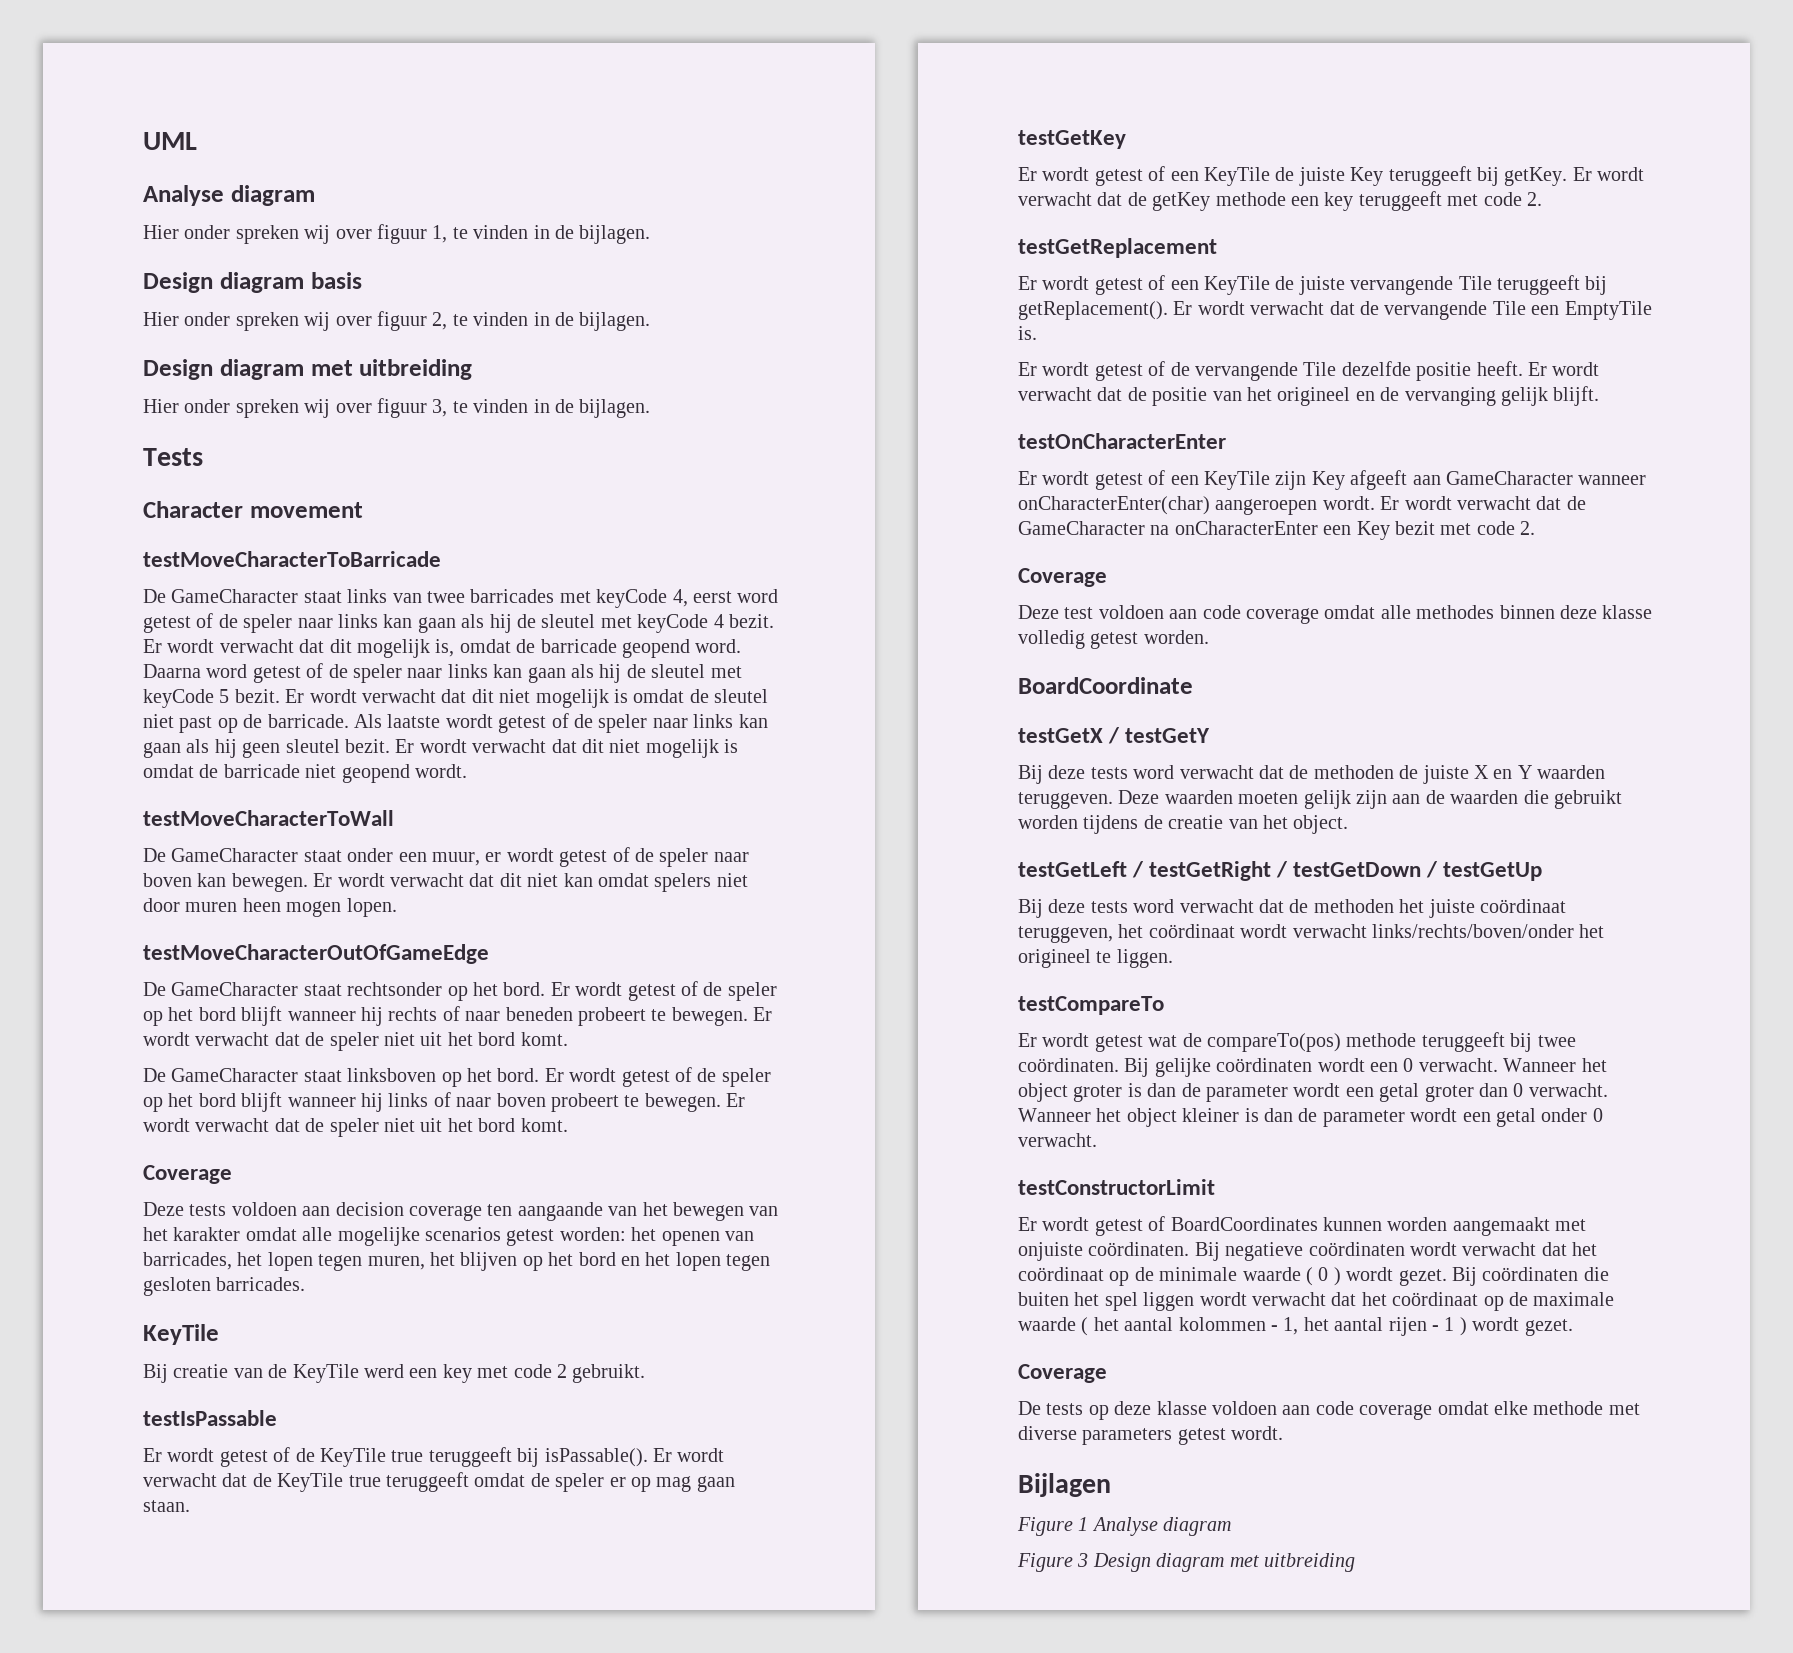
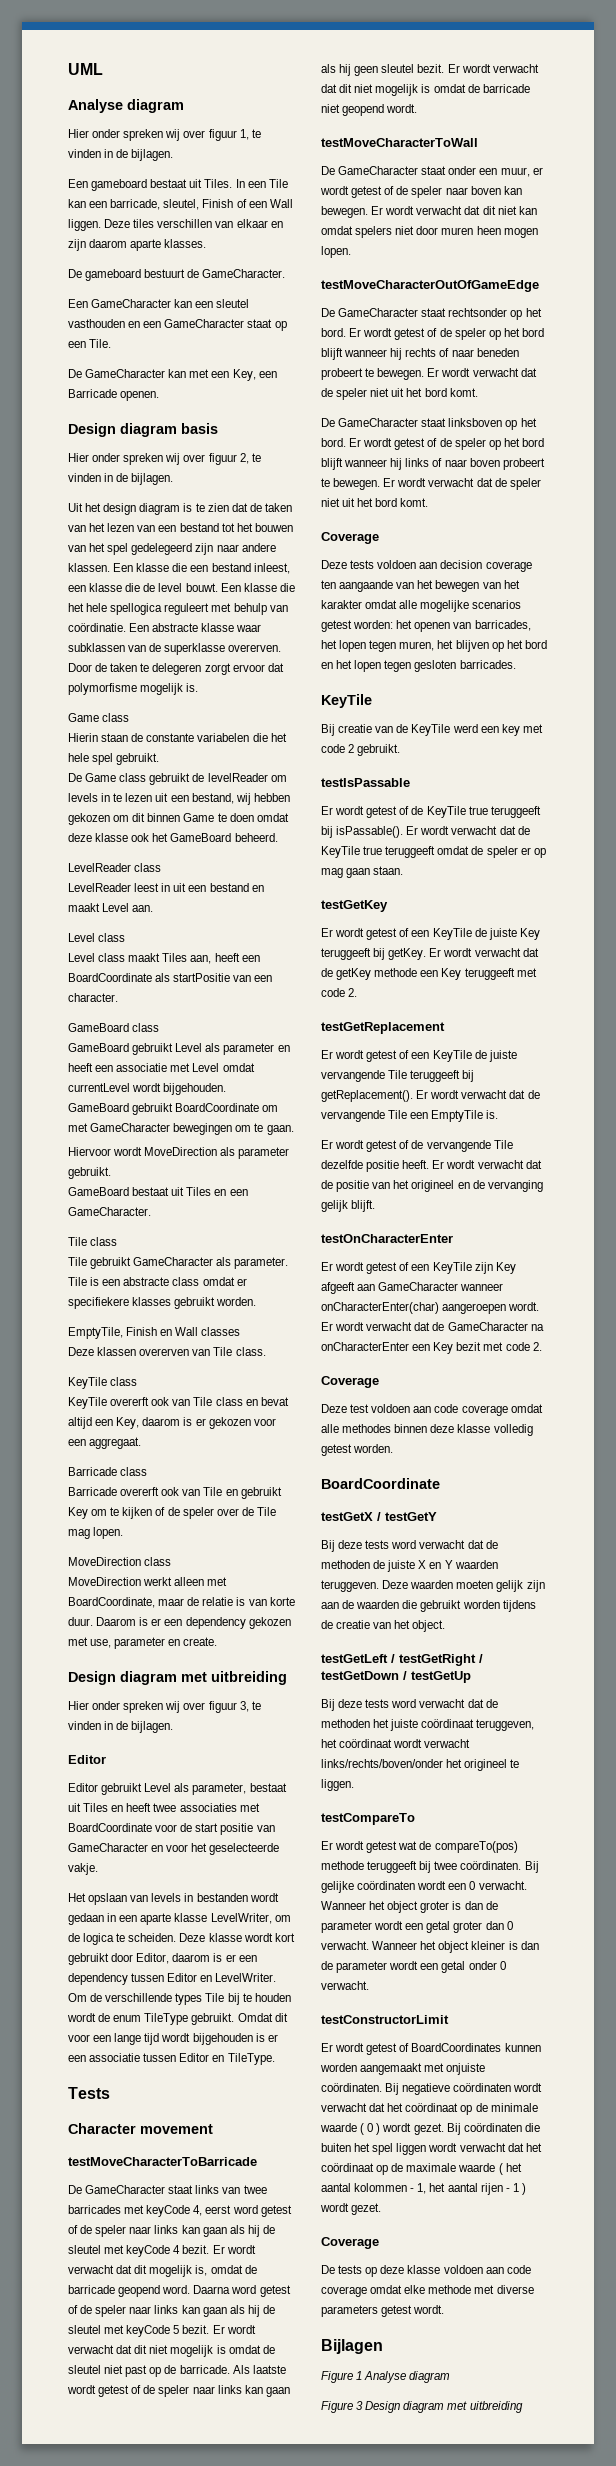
+ Een gameboard bestaat uit Tiles. In een Tile kan een barricade, sleutel, Finish of een Wall liggen. Deze tiles verschillen van elkaar en zijn daarom aparte klasses.
+ De gameboard bestuurt de GameCharacter.
+ Een GameCharacter kan een sleutel vasthouden en een GameCharacter staat op een Tile.
+ De GameCharacter kan met een Key, een Barricade openen.
+ Uit het design diagram is te zien dat de taken van het lezen van een bestand tot het bouwen van het spel gedelegeerd zijn naar andere klassen. Een klasse die een bestand inleest, een klasse die de level bouwt. Een klasse die het hele spellogica reguleert met behulp van coördinatie. Een abstracte klasse waar subklassen van de superklasse overerven. Door de taken te delegeren zorgt ervoor dat polymorfisme mogelijk is.
+ Game class
+ Hierin staan de constante variabelen die het hele spel gebruikt.
+ De Game class gebruikt de levelReader om levels in te lezen uit een bestand, wij hebben gekozen om dit binnen Game te doen omdat deze klasse ook het GameBoard beheerd.
+ LevelReader class
+ LevelReader leest in uit een bestand en maakt Level aan.
+ Level class
+ Level class maakt Tiles aan, heeft een BoardCoordinate als startPositie van een character.
+ GameBoard class
+ GameBoard gebruikt Level als parameter en heeft een associatie met Level omdat currentLevel wordt bijgehouden.
+ GameBoard gebruikt BoardCoordinate om met GameCharacter bewegingen om te gaan.
+ Hiervoor wordt MoveDirection als parameter gebruikt.
+ GameBoard bestaat uit Tiles en een GameCharacter.
+ Tile class
+ Tile gebruikt GameCharacter als parameter. Tile is een abstracte class omdat er specifiekere klasses gebruikt worden.
+ EmptyTile, Finish en Wall classes
+ Deze klassen overerven van Tile class.
+ KeyTile class
+ KeyTile overerft ook van Tile class en bevat altijd een Key, daarom is er gekozen voor een aggregaat.
+ Barricade class
+ Barricade overerft ook van Tile en gebruikt Key om te kijken of de speler over de Tile mag lopen.
+ MoveDirection class
+ MoveDirection werkt alleen met BoardCoordinate, maar de relatie is van korte duur. Daarom is er een dependency gekozen met use, parameter en create.
  Hier onder spreken wij over figuur 3, te vinden in de bijlagen.
+ Editor
+ Editor gebruikt Level als parameter, bestaat uit Tiles en heeft twee associaties met BoardCoordinate voor de start positie van GameCharacter en voor het geselecteerde vakje.
+ Het opslaan van levels in bestanden wordt gedaan in een aparte klasse LevelWriter, om de logica te scheiden. Deze klasse wordt kort gebruikt door Editor, daarom is er een dependency tussen Editor en LevelWriter. Om de verschillende types Tile bij te houden wordt de enum TileType gebruikt. Omdat dit voor een lange tijd wordt bijgehouden is er een associatie tussen Editor en TileType.
- Er wordt verwacht dat de getKey methode een key teruggeeft met code 2.
+ Er wordt verwacht dat de getKey methode een Key teruggeeft met code 2.

